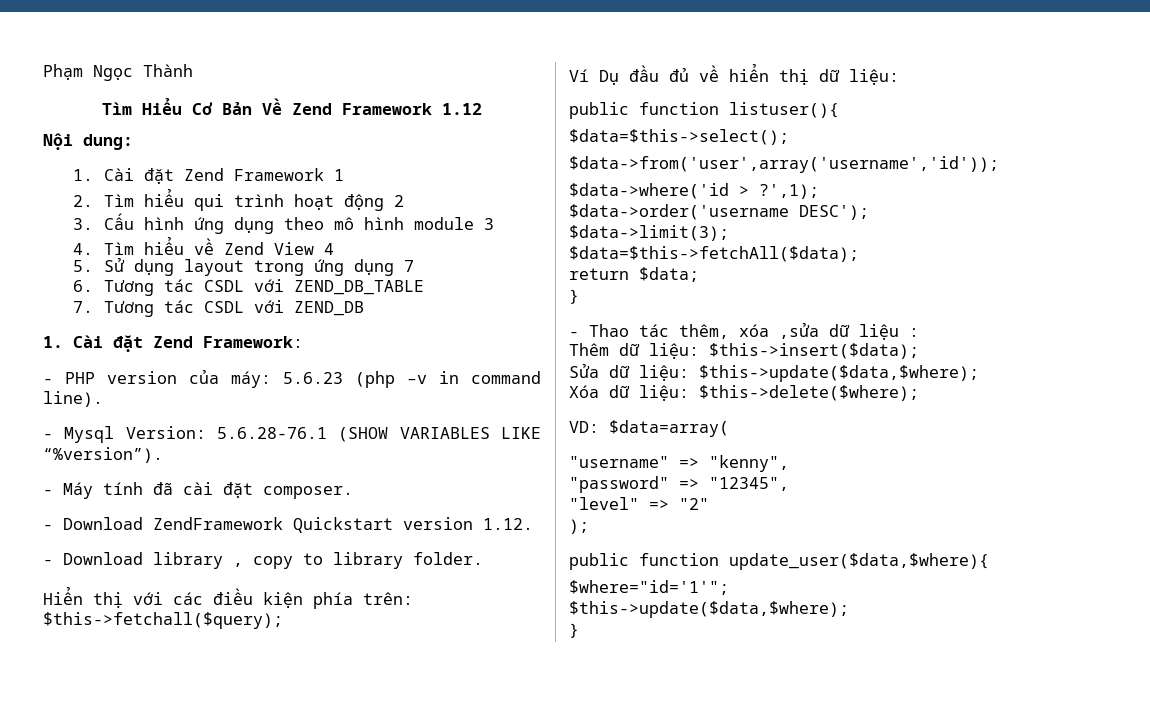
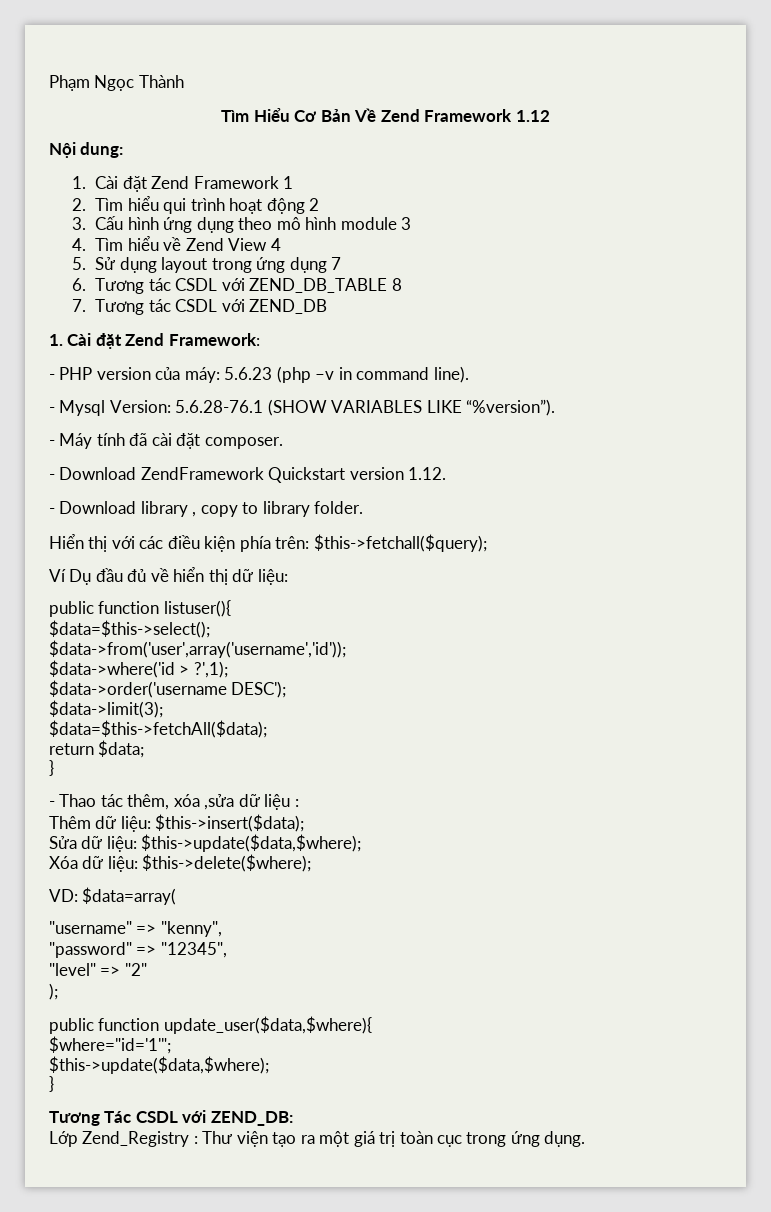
- 6. Tương tác CSDL với ZEND_DB_TABLE
+ 6. Tương tác CSDL với ZEND_DB_TABLE 8
+ Tương Tác CSDL với ZEND_DB:
+ Lớp Zend_Registry : Thư viện tạo ra một giá trị toàn cục trong ứng dụng.

